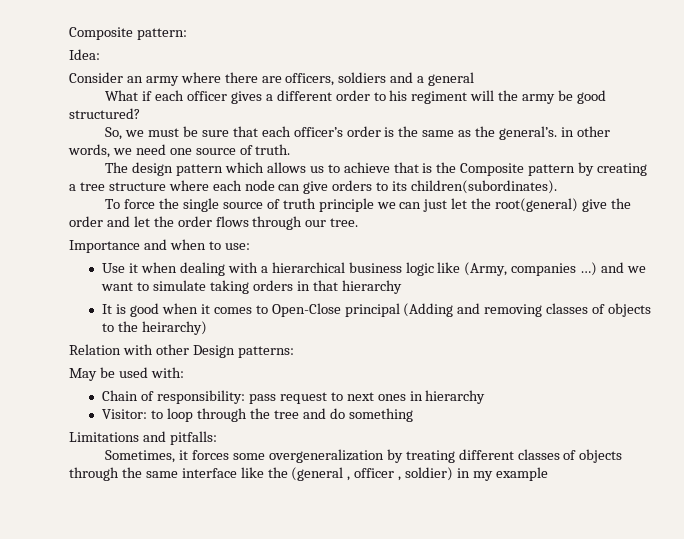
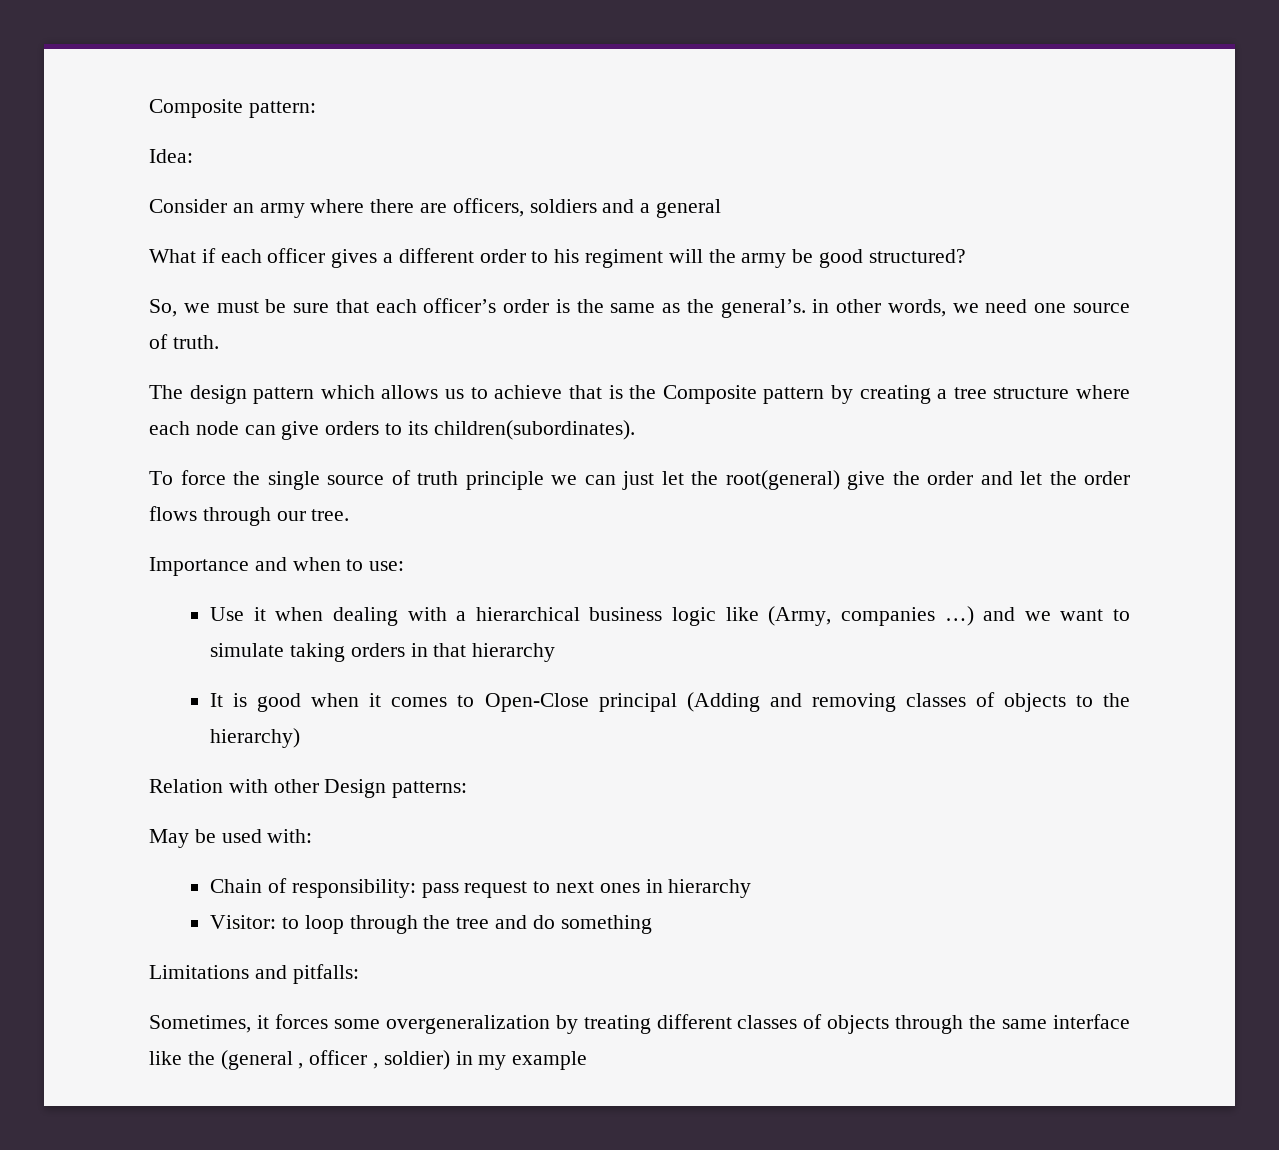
- It is good when it comes to Open-Close principal (Adding and removing classes of objects to the heirarchy)
+ It is good when it comes to Open-Close principal (Adding and removing classes of objects to the hierarchy)

